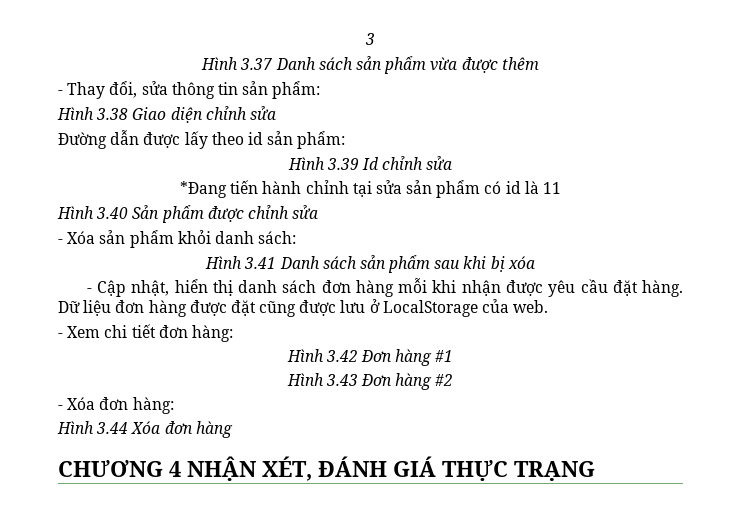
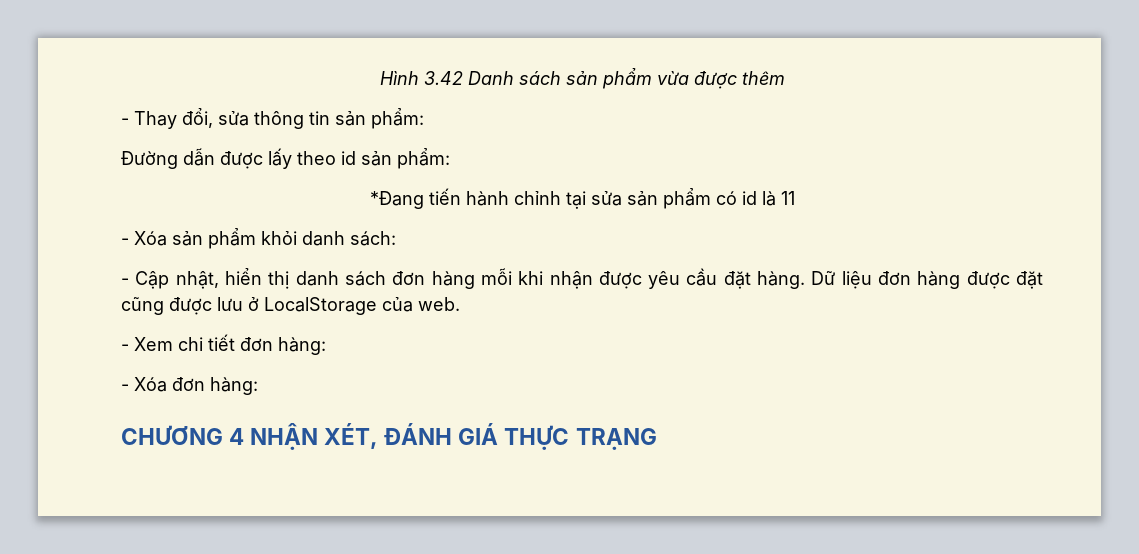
- 3
- Hình 3.37 Danh sách sản phẩm vừa được thêm
+ Hình 3.42 Danh sách sản phẩm vừa được thêm
- Hình 3.38 Giao diện chỉnh sửa
- Hình 3.39 Id chỉnh sửa
- Hình 3.40 Sản phẩm được chỉnh sửa
- Hình 3.41 Danh sách sản phẩm sau khi bị xóa
- Hình 3.42 Đơn hàng #1
- Hình 3.43 Đơn hàng #2
- Hình 3.44 Xóa đơn hàng

